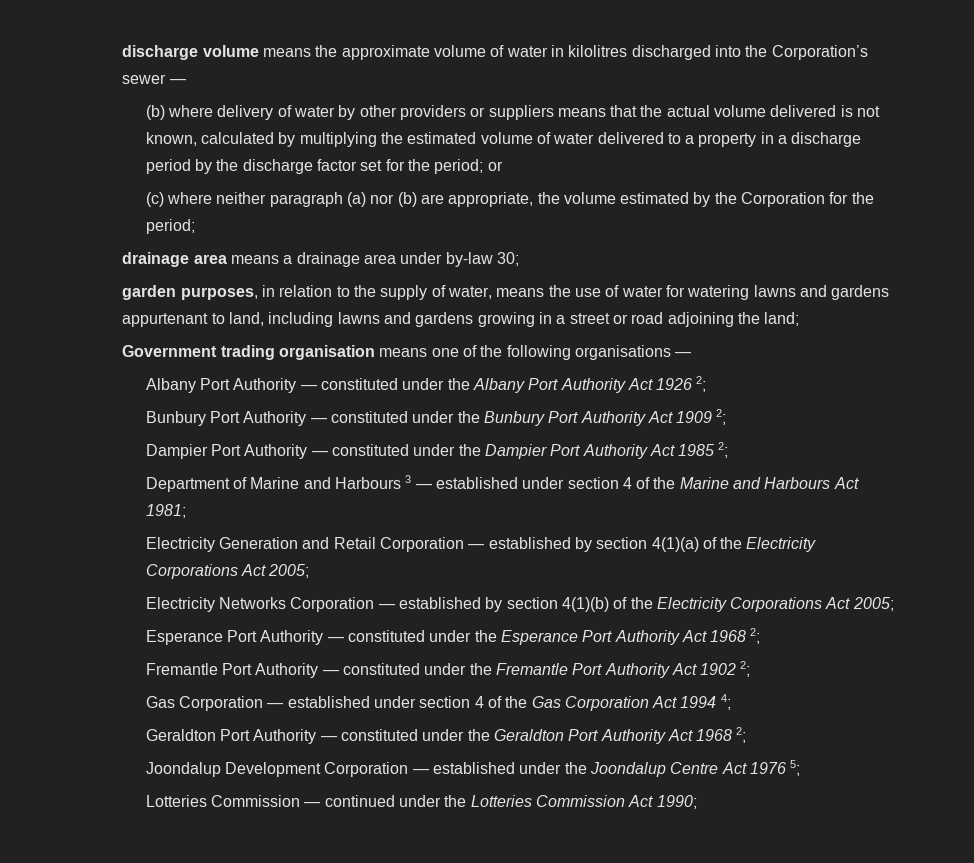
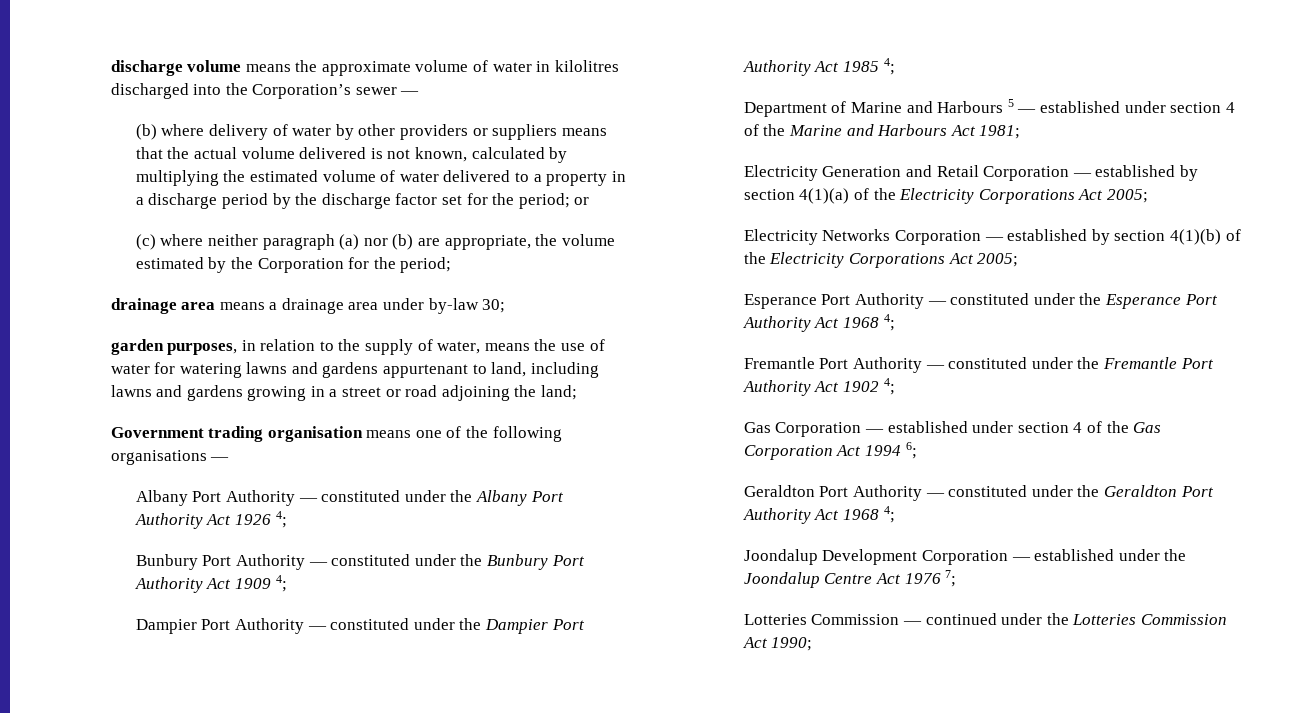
- Albany Port Authority — constituted under the Albany Port Authority Act 1926 2;
+ Albany Port Authority — constituted under the Albany Port Authority Act 1926 4;
- Bunbury Port Authority — constituted under the Bunbury Port Authority Act 1909 2;
+ Bunbury Port Authority — constituted under the Bunbury Port Authority Act 1909 4;
- Dampier Port Authority — constituted under the Dampier Port Authority Act 1985 2;
+ Dampier Port Authority — constituted under the Dampier Port Authority Act 1985 4;
- Department of Marine and Harbours 3 — established under section 4 of the Marine and Harbours Act 1981;
+ Department of Marine and Harbours 5 — established under section 4 of the Marine and Harbours Act 1981;
- Esperance Port Authority — constituted under the Esperance Port Authority Act 1968 2;
+ Esperance Port Authority — constituted under the Esperance Port Authority Act 1968 4;
- Fremantle Port Authority — constituted under the Fremantle Port Authority Act 1902 2;
+ Fremantle Port Authority — constituted under the Fremantle Port Authority Act 1902 4;
- Gas Corporation — established under section 4 of the Gas Corporation Act 1994 4;
+ Gas Corporation — established under section 4 of the Gas Corporation Act 1994 6;
- Geraldton Port Authority — constituted under the Geraldton Port Authority Act 1968 2;
+ Geraldton Port Authority — constituted under the Geraldton Port Authority Act 1968 4;
- Joondalup Development Corporation — established under the Joondalup Centre Act 1976 5;
+ Joondalup Development Corporation — established under the Joondalup Centre Act 1976 7;

